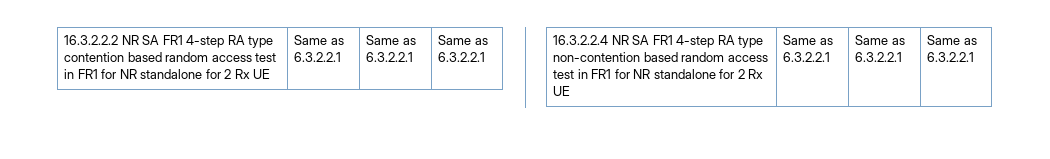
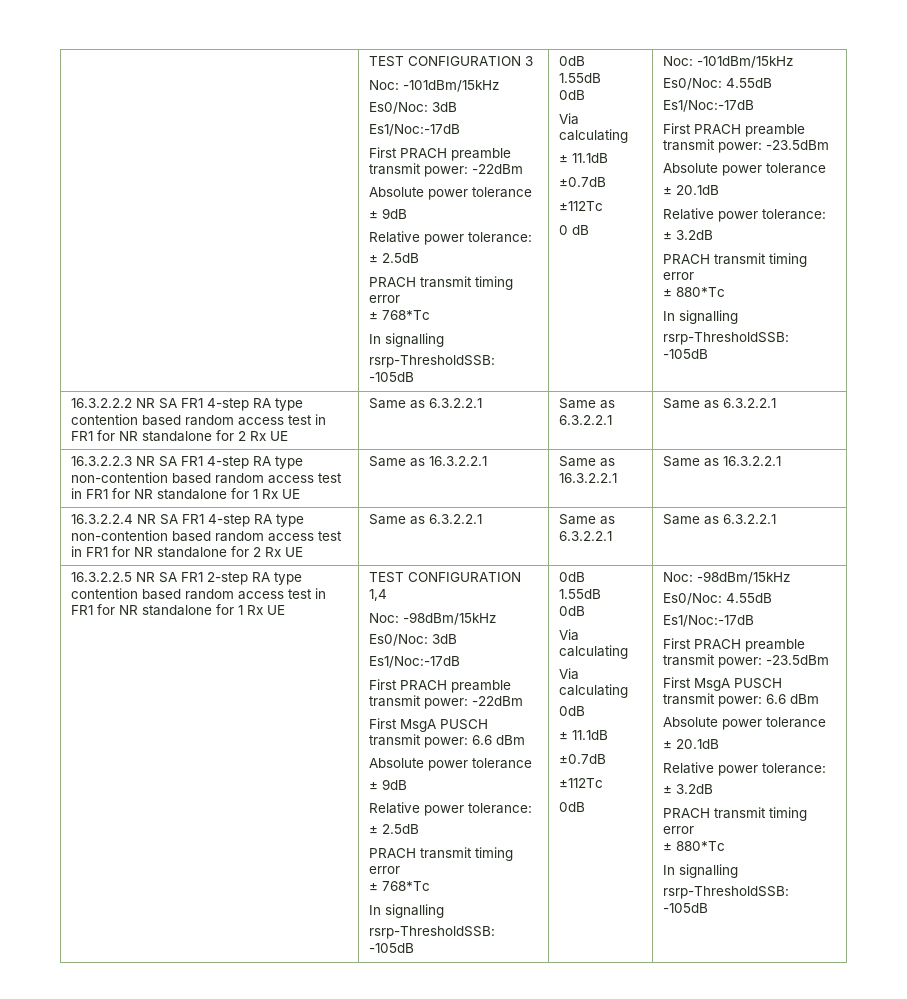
+ TEST CONFIGURATION 3
+ Noc: -101dBm/15kHz
+ Es0/Noc: 3dB
+ Es1/Noc:-17dB
+ First PRACH preamble transmit power: -22dBm
+ Absolute power tolerance
+ ± 9dB
+ Relative power tolerance:
+ ± 2.5dB
+ PRACH transmit timing error
+ ± 768*Tc
+ In signalling
+ rsrp-ThresholdSSB: -105dB | 0dB
+ 1.55dB
+ 0dB
+ Via calculating
+ ± 11.1dB
+ ±0.7dB
+ ±112Tc
+ 0 dB | Noc: -101dBm/15kHz
+ Es0/Noc: 4.55dB
+ Es1/Noc:-17dB
+ First PRACH preamble transmit power: -23.5dBm
+ Absolute power tolerance
+ ± 20.1dB
+ Relative power tolerance:
+ ± 3.2dB
+ PRACH transmit timing error
+ ± 880*Tc
+ In signalling
+ rsrp-ThresholdSSB: -105dB
+ 16.3.2.2.3 NR SA FR1 4-step RA type non-contention based random access test in FR1 for NR standalone for 1 Rx UE | Same as 16.3.2.2.1 | Same as 16.3.2.2.1 | Same as 16.3.2.2.1
+ 16.3.2.2.5 NR SA FR1 2-step RA type contention based random access test in FR1 for NR standalone for 1 Rx UE | TEST CONFIGURATION 1,4
+ Noc: -98dBm/15kHz
+ Es0/Noc: 3dB
+ Es1/Noc:-17dB
+ First PRACH preamble transmit power: -22dBm
+ First MsgA PUSCH transmit power: 6.6 dBm
+ Absolute power tolerance
+ ± 9dB
+ Relative power tolerance:
+ ± 2.5dB
+ PRACH transmit timing error
+ ± 768*Tc
+ In signalling
+ rsrp-ThresholdSSB: -105dB | 0dB
+ 1.55dB
+ 0dB
+ Via calculating
+ Via calculating
+ 0dB
+ ± 11.1dB
+ ±0.7dB
+ ±112Tc
+ 0dB | Noc: -98dBm/15kHz
+ Es0/Noc: 4.55dB
+ Es1/Noc:-17dB
+ First PRACH preamble transmit power: -23.5dBm
+ First MsgA PUSCH transmit power: 6.6 dBm
+ Absolute power tolerance
+ ± 20.1dB
+ Relative power tolerance:
+ ± 3.2dB
+ PRACH transmit timing error
+ ± 880*Tc
+ In signalling
+ rsrp-ThresholdSSB: -105dB

